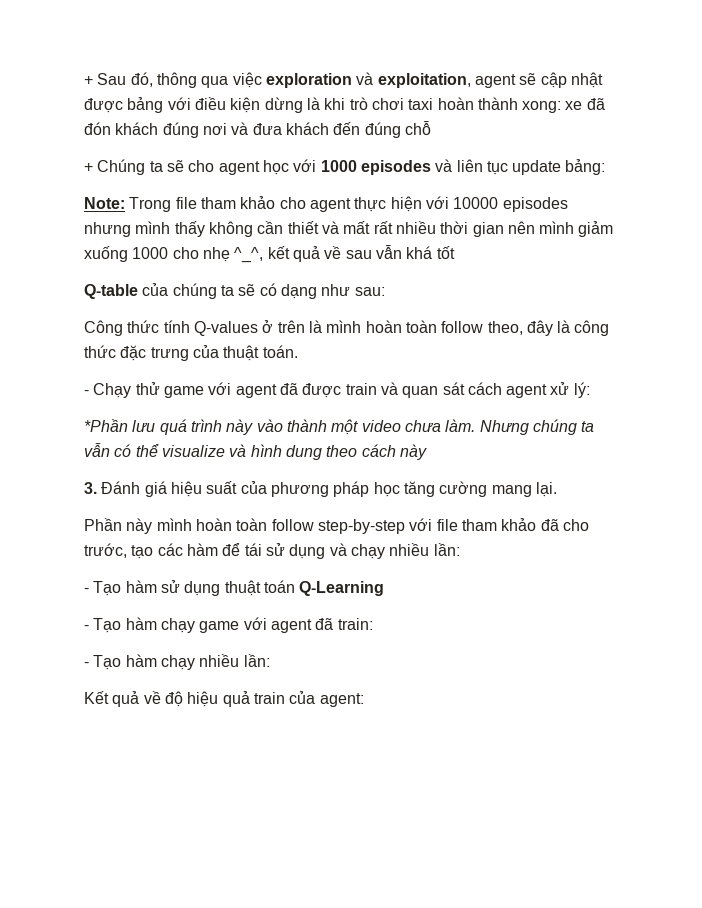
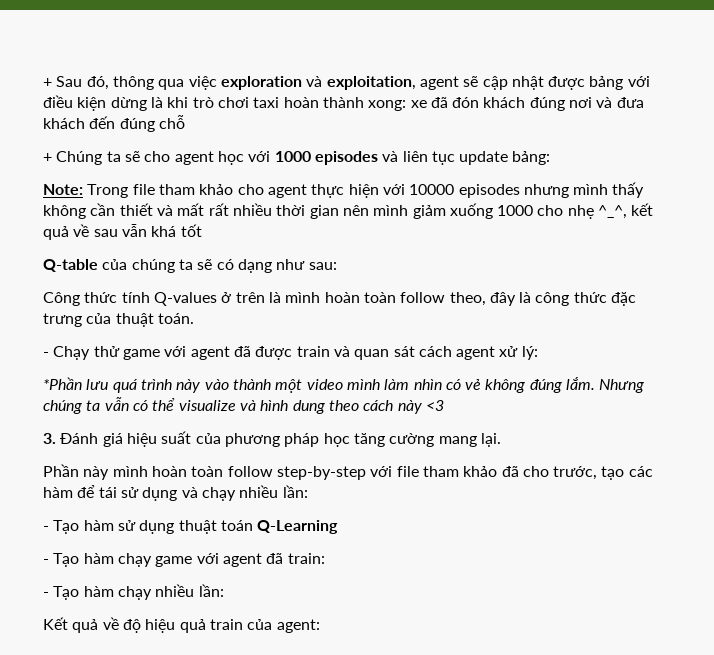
- *Phần lưu quá trình này vào thành một video chưa làm.
+ *Phần lưu quá trình này vào thành một video mình làm nhìn có vẻ không đúng lắm.
- Nhưng chúng ta vẫn có thể visualize và hình dung theo cách này
+ Nhưng chúng ta vẫn có thể visualize và hình dung theo cách này <3

